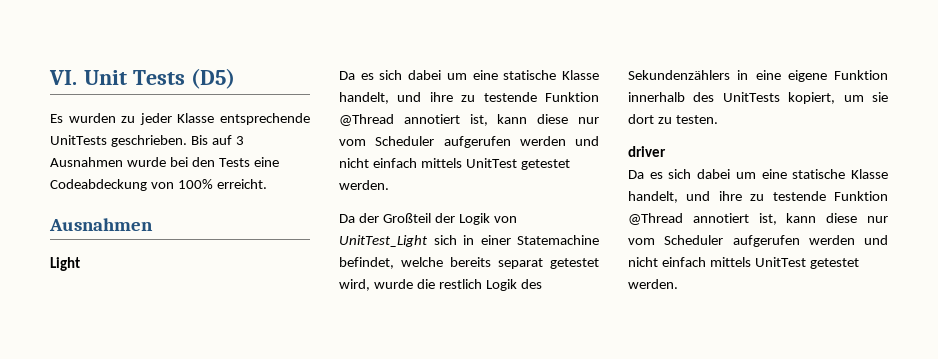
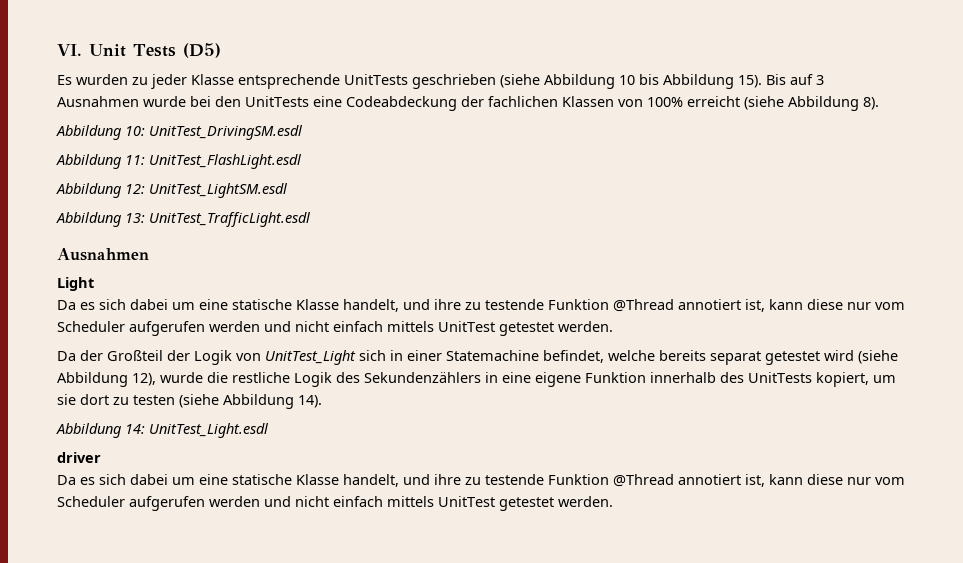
- Es wurden zu jeder Klasse entsprechende UnitTests geschrieben.
+ Es wurden zu jeder Klasse entsprechende UnitTests geschrieben (siehe Abbildung 10 bis Abbildung 15).
- Bis auf 3 Ausnahmen wurde bei den Tests eine Codeabdeckung von 100% erreicht.
+ Bis auf 3 Ausnahmen wurde bei den UnitTests eine Codeabdeckung der fachlichen Klassen von 100% erreicht (siehe Abbildung 8).
+ Abbildung 10: UnitTest_DrivingSM.esdl
+ Abbildung 11: UnitTest_FlashLight.esdl
+ Abbildung 12: UnitTest_LightSM.esdl
+ Abbildung 13: UnitTest_TrafficLight.esdl
- Da der Großteil der Logik von UnitTest_Light sich in einer Statemachine befindet, welche bereits separat getestet wird, wurde die restlich Logik des Sekundenzählers in eine eigene Funktion innerhalb des UnitTests kopiert, um sie dort zu testen.
+ Da der Großteil der Logik von UnitTest_Light sich in einer Statemachine befindet, welche bereits separat getestet wird (siehe Abbildung 12), wurde die restliche Logik des Sekundenzählers in eine eigene Funktion innerhalb des UnitTests kopiert, um sie dort zu testen (siehe Abbildung 14).
+ Abbildung 14: UnitTest_Light.esdl

